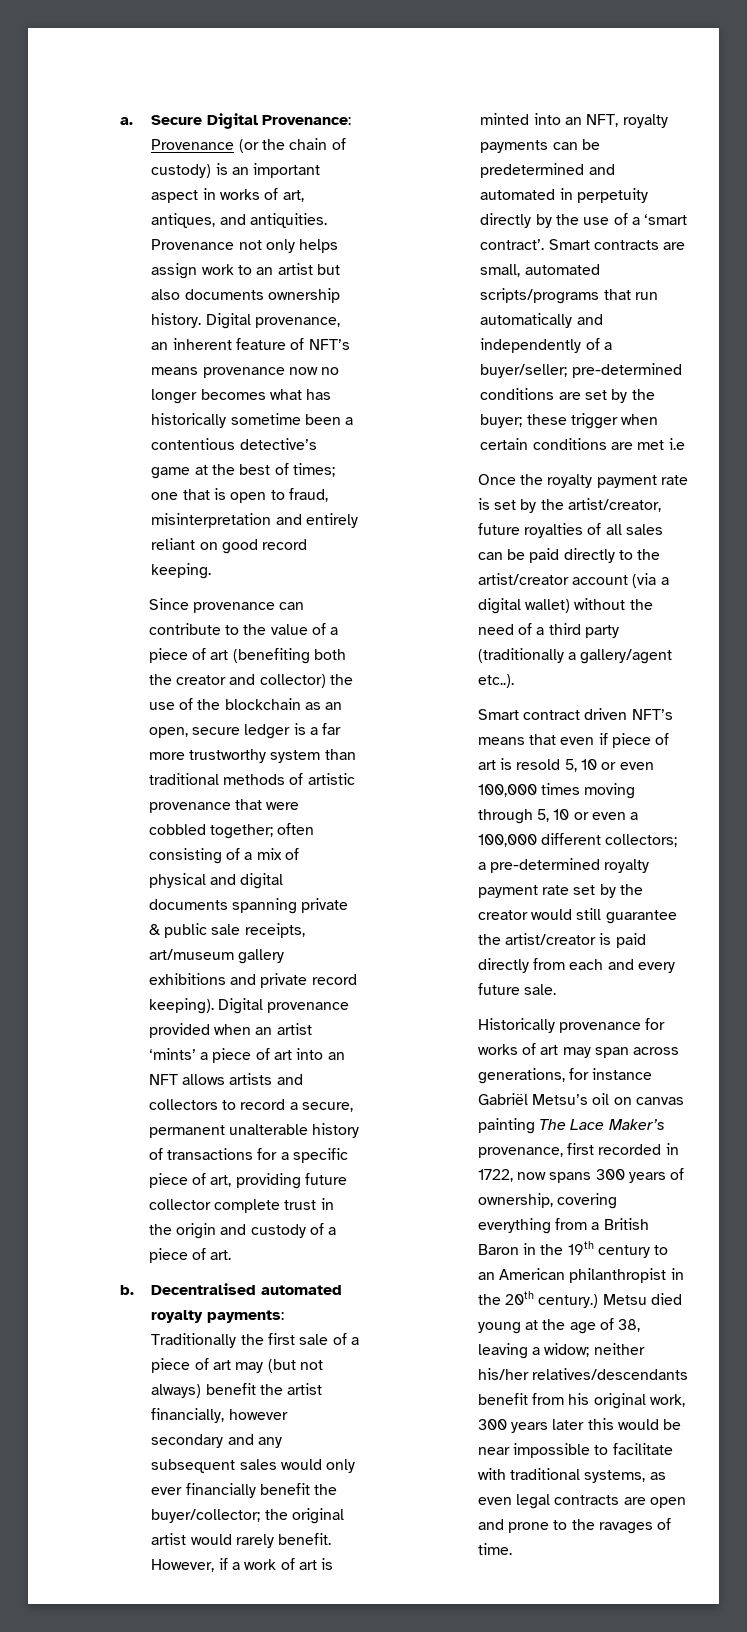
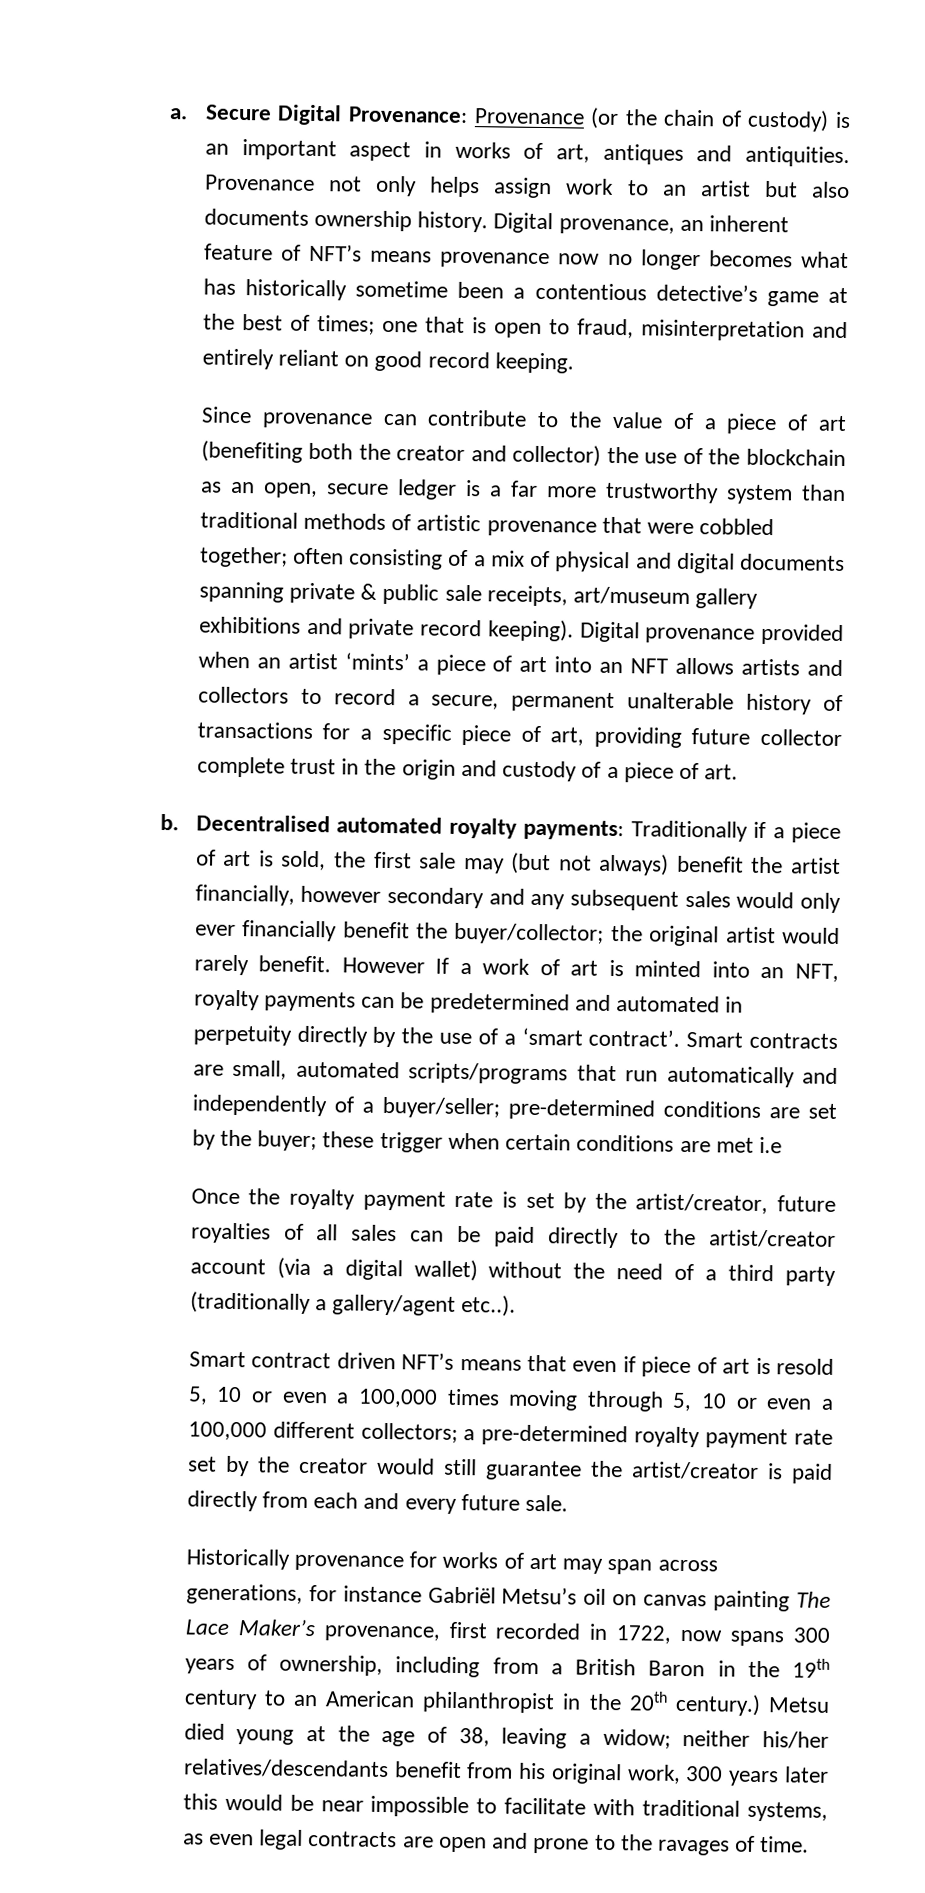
- Secure Digital Provenance: Provenance (or the chain of custody) is an important aspect in works of art, antiques, and antiquities.
+ Secure Digital Provenance: Provenance (or the chain of custody) is an important aspect in works of art, antiques and antiquities.
- Decentralised automated royalty payments: Traditionally the first sale of a piece of art may (but not always) benefit the artist financially, however secondary and any subsequent sales would only ever financially benefit the buyer/collector; the original artist would rarely benefit.
+ Decentralised automated royalty payments: Traditionally if a piece of art is sold, the first sale may (but not always) benefit the artist financially, however secondary and any subsequent sales would only ever financially benefit the buyer/collector; the original artist would rarely benefit.
- However, if a work of art is minted into an NFT, royalty payments can be predetermined and automated in perpetuity directly by the use of a ‘smart contract’.
+ However If a work of art is minted into an NFT, royalty payments can be predetermined and automated in perpetuity directly by the use of a ‘smart contract’.
- Smart contract driven NFT’s means that even if piece of art is resold 5, 10 or even 100,000 times moving through 5, 10 or even a 100,000 different collectors; a pre-determined royalty payment rate set by the creator would still guarantee the artist/creator is paid directly from each and every future sale.
+ Smart contract driven NFT’s means that even if piece of art is resold 5, 10 or even a 100,000 times moving through 5, 10 or even a 100,000 different collectors; a pre-determined royalty payment rate set by the creator would still guarantee the artist/creator is paid directly from each and every future sale.
- Historically provenance for works of art may span across generations, for instance Gabriël Metsu’s oil on canvas painting The Lace Maker’s provenance, first recorded in 1722, now spans 300 years of ownership, covering everything from a British Baron in the 19th century to an American philanthropist in the 20th century.)
+ Historically provenance for works of art may span across generations, for instance Gabriël Metsu’s oil on canvas painting The Lace Maker’s provenance, first recorded in 1722, now spans 300 years of ownership, including from a British Baron in the 19th century to an American philanthropist in the 20th century.)

